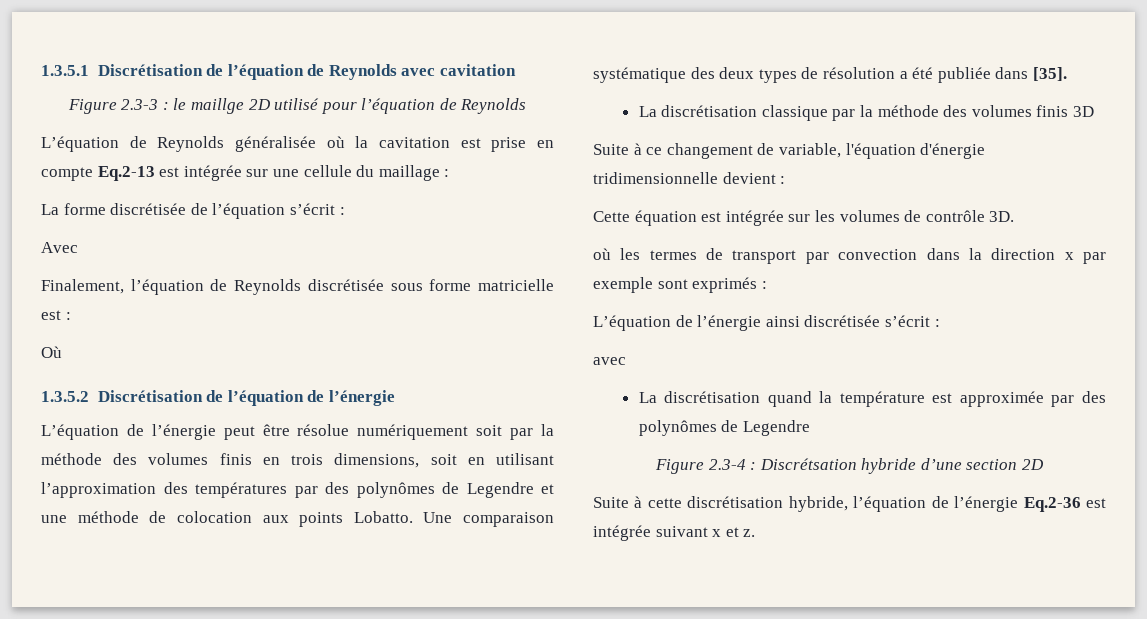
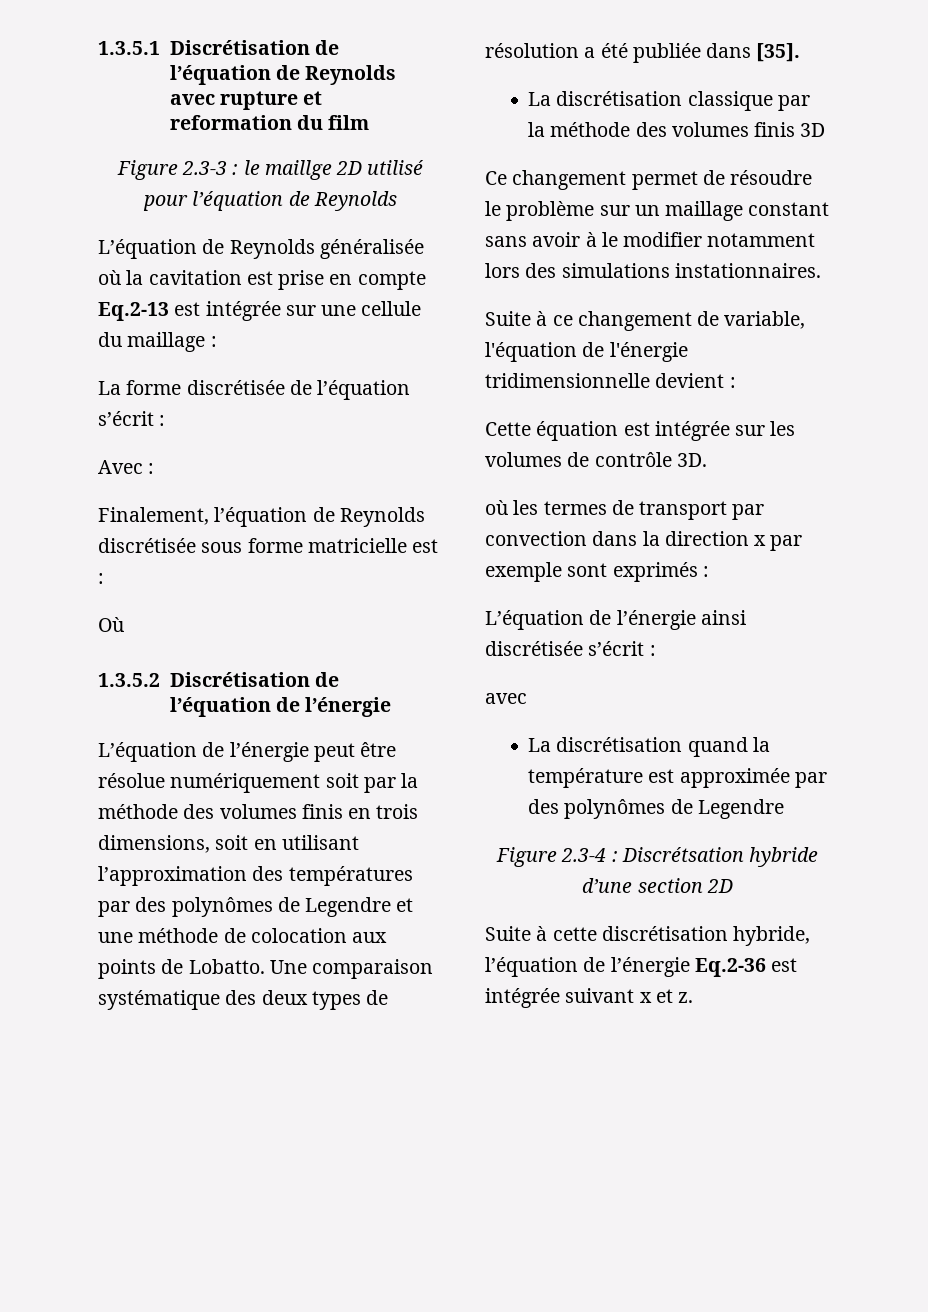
- 1.3.5.1 Discrétisation de l’équation de Reynolds avec cavitation
+ 1.3.5.1 Discrétisation de l’équation de Reynolds avec rupture et reformation du film
- Avec
+ Avec :
- L’équation de l’énergie peut être résolue numériquement soit par la méthode des volumes finis en trois dimensions, soit en utilisant l’approximation des températures par des polynômes de Legendre et une méthode de colocation aux points Lobatto.
+ L’équation de l’énergie peut être résolue numériquement soit par la méthode des volumes finis en trois dimensions, soit en utilisant l’approximation des températures par des polynômes de Legendre et une méthode de colocation aux points de Lobatto.
+ Ce changement permet de résoudre le problème sur un maillage constant sans avoir à le modifier notamment lors des simulations instationnaires.
- Suite à ce changement de variable, l'équation d'énergie tridimensionnelle devient :
+ Suite à ce changement de variable, l'équation de l'énergie tridimensionnelle devient :

